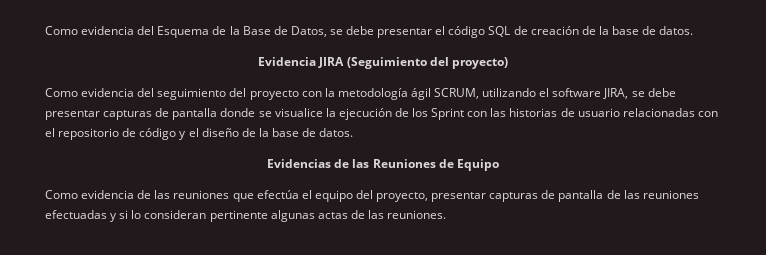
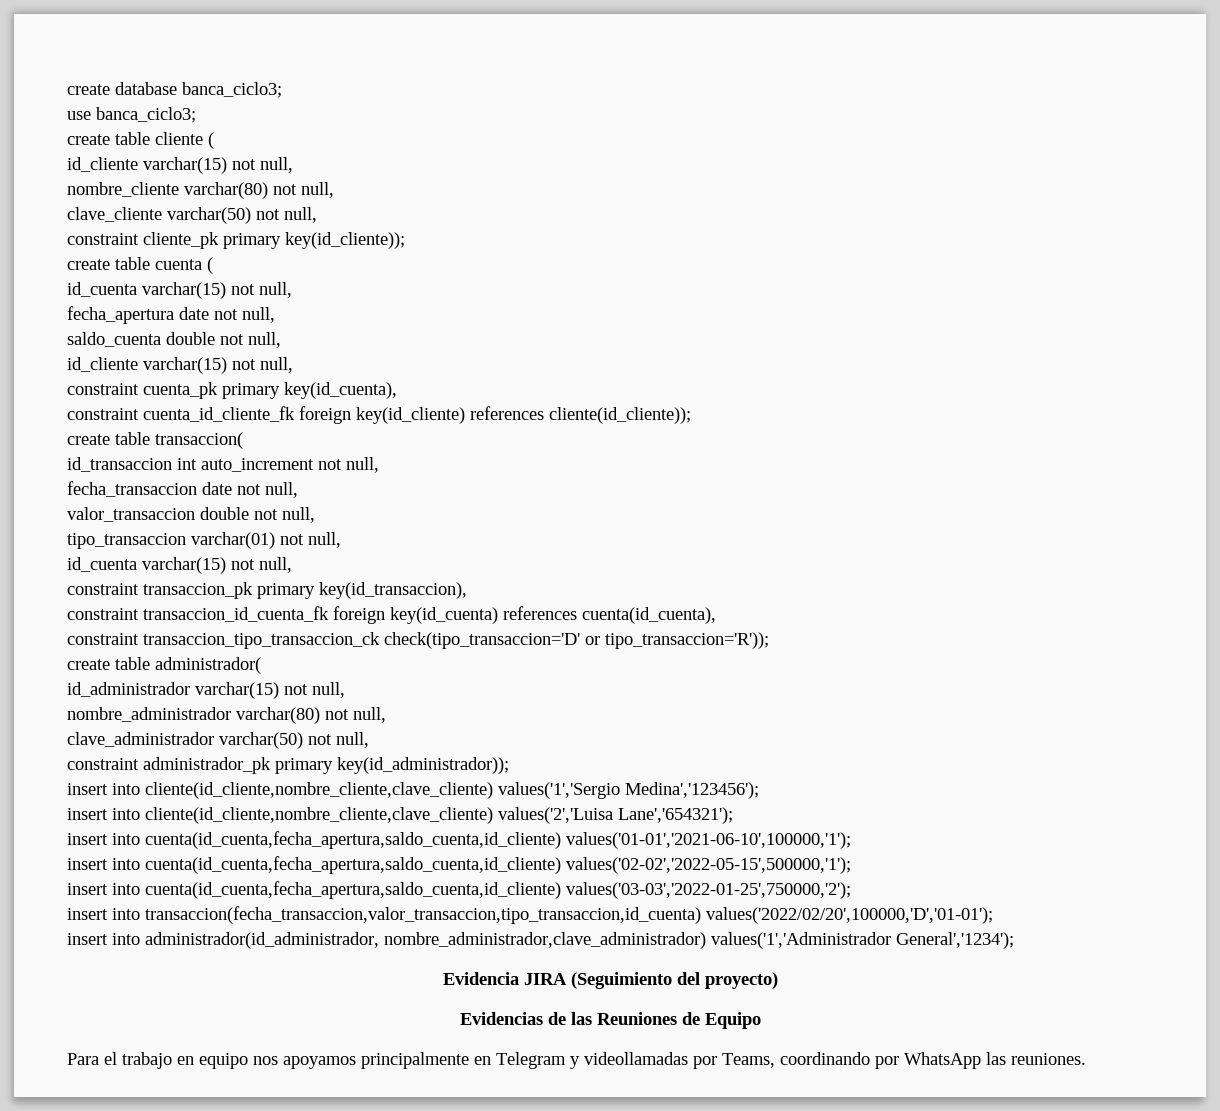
- Como evidencia del Esquema de la Base de Datos, se debe presentar el código SQL de creación de la base de datos.
+ create database banca_ciclo3;
+ use banca_ciclo3;
+ create table cliente (
+ id_cliente varchar(15) not null,
+ nombre_cliente varchar(80) not null,
+ clave_cliente varchar(50) not null,
+ constraint cliente_pk primary key(id_cliente));
+ create table cuenta (
+ id_cuenta varchar(15) not null,
+ fecha_apertura date not null,
+ saldo_cuenta double not null,
+ id_cliente varchar(15) not null,
+ constraint cuenta_pk primary key(id_cuenta),
+ constraint cuenta_id_cliente_fk foreign key(id_cliente) references cliente(id_cliente));
+ create table transaccion(
+ id_transaccion int auto_increment not null,
+ fecha_transaccion date not null,
+ valor_transaccion double not null,
+ tipo_transaccion varchar(01) not null,
+ id_cuenta varchar(15) not null,
+ constraint transaccion_pk primary key(id_transaccion),
+ constraint transaccion_id_cuenta_fk foreign key(id_cuenta) references cuenta(id_cuenta),
+ constraint transaccion_tipo_transaccion_ck check(tipo_transaccion='D' or tipo_transaccion='R'));
+ create table administrador(
+ id_administrador varchar(15) not null,
+ nombre_administrador varchar(80) not null,
+ clave_administrador varchar(50) not null,
+ constraint administrador_pk primary key(id_administrador));
+ insert into cliente(id_cliente,nombre_cliente,clave_cliente) values('1','Sergio Medina','123456');
+ insert into cliente(id_cliente,nombre_cliente,clave_cliente) values('2','Luisa Lane','654321');
+ insert into cuenta(id_cuenta,fecha_apertura,saldo_cuenta,id_cliente) values('01-01','2021-06-10',100000,'1');
+ insert into cuenta(id_cuenta,fecha_apertura,saldo_cuenta,id_cliente) values('02-02','2022-05-15',500000,'1');
+ insert into cuenta(id_cuenta,fecha_apertura,saldo_cuenta,id_cliente) values('03-03','2022-01-25',750000,'2');
+ insert into transaccion(fecha_transaccion,valor_transaccion,tipo_transaccion,id_cuenta) values('2022/02/20',100000,'D','01-01');
+ insert into administrador(id_administrador, nombre_administrador,clave_administrador) values('1','Administrador General','1234');
- Como evidencia del seguimiento del proyecto con la metodología ágil SCRUM, utilizando el software JIRA, se debe presentar capturas de pantalla donde se visualice la ejecución de los Sprint con las historias de usuario relacionadas con el repositorio de código y el diseño de la base de datos.
- Como evidencia de las reuniones que efectúa el equipo del proyecto, presentar capturas de pantalla de las reuniones efectuadas y si lo consideran pertinente algunas actas de las reuniones.
+ Para el trabajo en equipo nos apoyamos principalmente en Telegram y videollamadas por Teams, coordinando por WhatsApp las reuniones.

